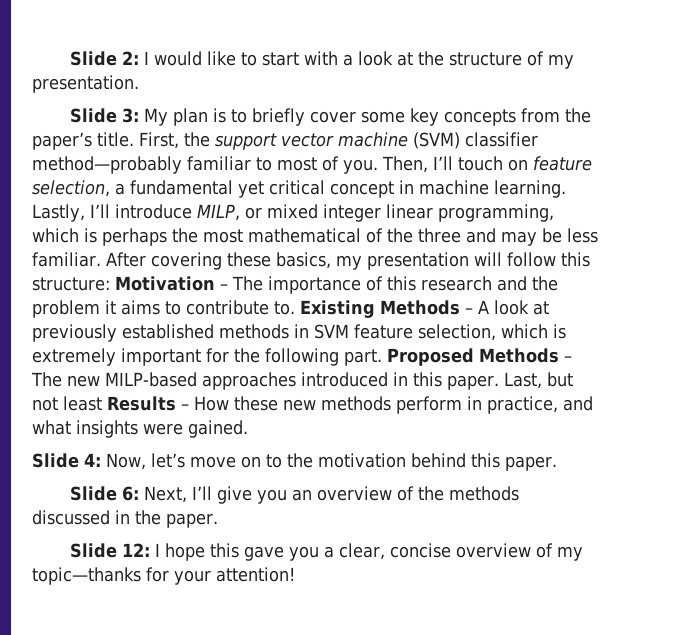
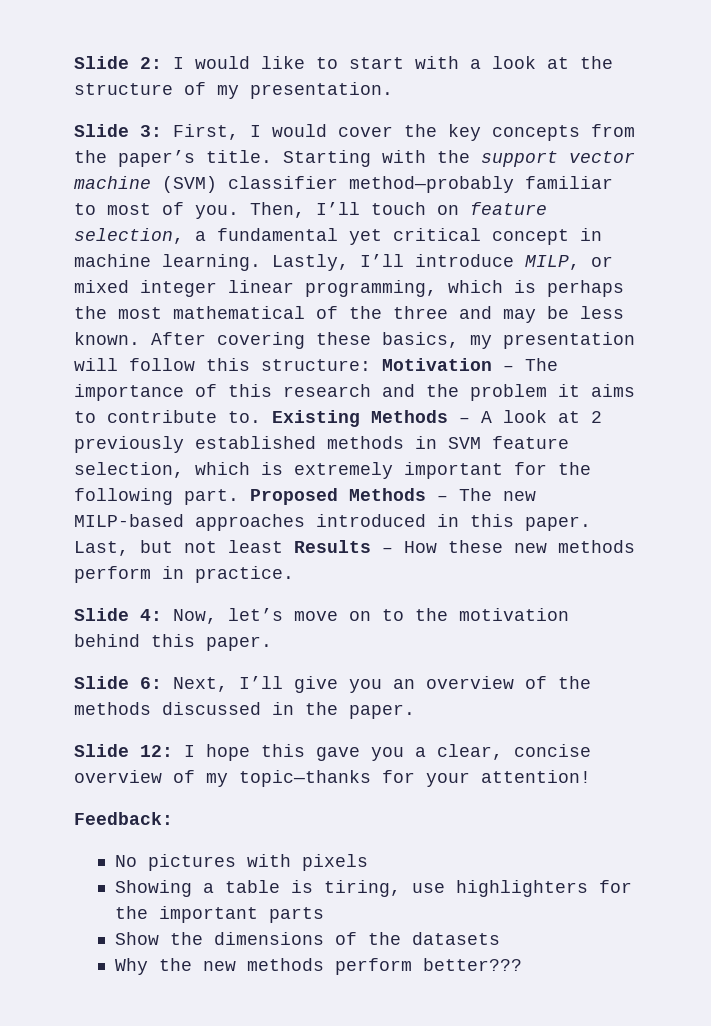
- Slide 3: My plan is to briefly cover some key concepts from the paper’s title.
+ Slide 3: First, I would cover the key concepts from the paper’s title.
- First, the support vector machine (SVM) classifier method—probably familiar to most of you.
+ Starting with the support vector machine (SVM) classifier method—probably familiar to most of you.
- Lastly, I’ll introduce MILP, or mixed integer linear programming, which is perhaps the most mathematical of the three and may be less familiar.
+ Lastly, I’ll introduce MILP, or mixed integer linear programming, which is perhaps the most mathematical of the three and may be less known.
- Existing Methods – A look at previously established methods in SVM feature selection, which is extremely important for the following part.
+ Existing Methods – A look at 2 previously established methods in SVM feature selection, which is extremely important for the following part.
- Last, but not least Results – How these new methods perform in practice, and what insights were gained.
+ Last, but not least Results – How these new methods perform in practice.
+ Feedback:
+ No pictures with pixels
+ Showing a table is tiring, use highlighters for the important parts
+ Show the dimensions of the datasets
+ Why the new methods perform better???

